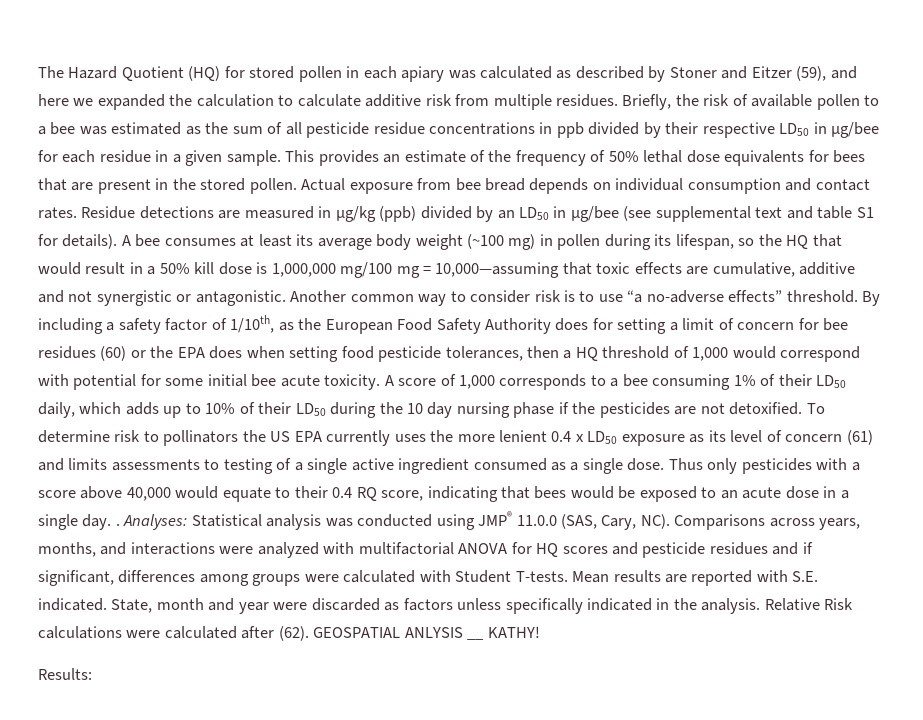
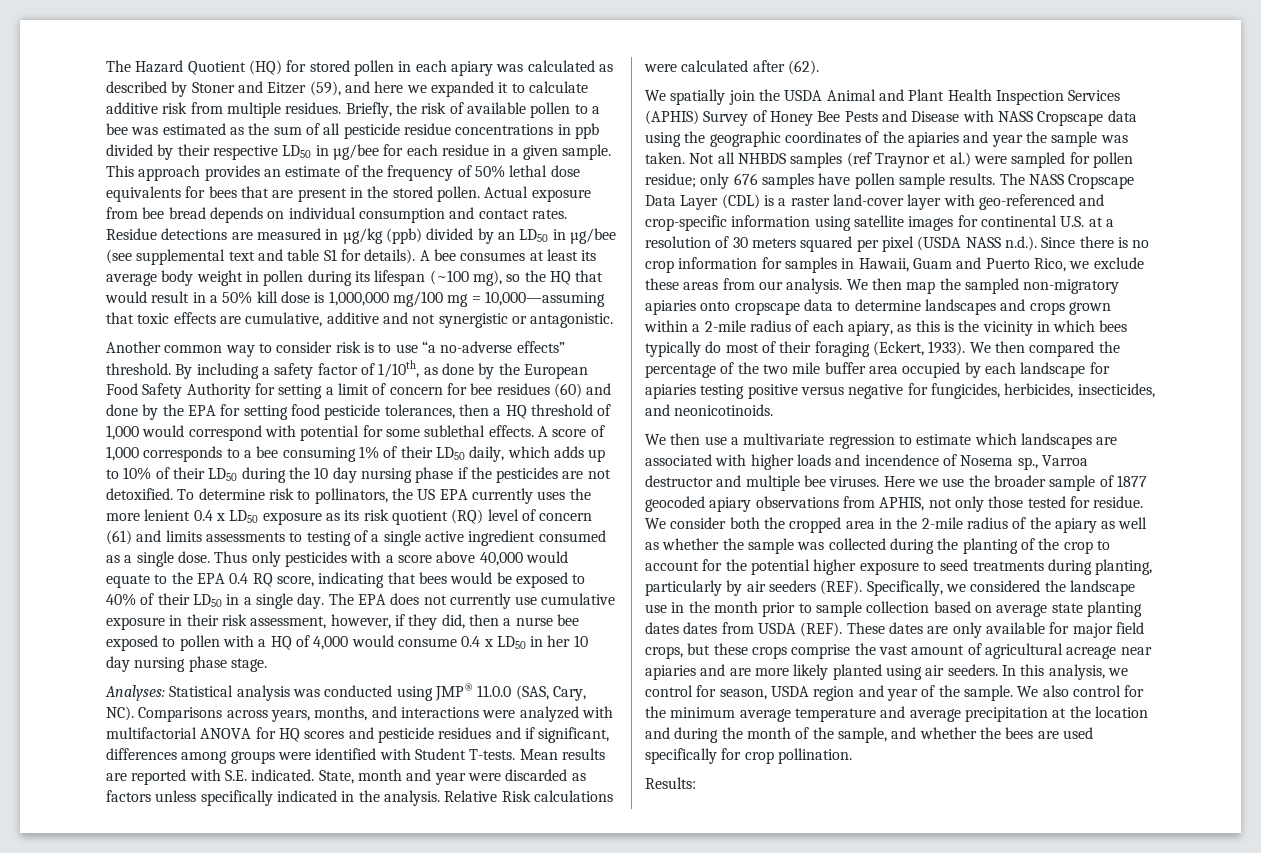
- The Hazard Quotient (HQ) for stored pollen in each apiary was calculated as described by Stoner and Eitzer (59), and here we expanded the calculation to calculate additive risk from multiple residues.
+ The Hazard Quotient (HQ) for stored pollen in each apiary was calculated as described by Stoner and Eitzer (59), and here we expanded it to calculate additive risk from multiple residues.
- This provides an estimate of the frequency of 50% lethal dose equivalents for bees that are present in the stored pollen.
+ This approach provides an estimate of the frequency of 50% lethal dose equivalents for bees that are present in the stored pollen.
- A bee consumes at least its average body weight (~100 mg) in pollen during its lifespan, so the HQ that would result in a 50% kill dose is 1,000,000 mg/100 mg = 10,000—assuming that toxic effects are cumulative, additive and not synergistic or antagonistic. Another common way to consider risk is to use “a no-adverse effects” threshold.
+ A bee consumes at least its average body weight in pollen during its lifespan (~100 mg), so the HQ that would result in a 50% kill dose is 1,000,000 mg/100 mg = 10,000—assuming that toxic effects are cumulative, additive and not synergistic or antagonistic.
+ Another common way to consider risk is to use “a no-adverse effects” threshold.
- By including a safety factor of 1/10th, as the European Food Safety Authority does for setting a limit of concern for bee residues (60) or the EPA does when setting food pesticide tolerances, then a HQ threshold of 1,000 would correspond with potential for some initial bee acute toxicity.
+ By including a safety factor of 1/10th, as done by the European Food Safety Authority for setting a limit of concern for bee residues (60) and done by the EPA for setting food pesticide tolerances, then a HQ threshold of 1,000 would correspond with potential for some sublethal effects.
- To determine risk to pollinators the US EPA currently uses the more lenient 0.4 x LD50 exposure as its level of concern (61) and limits assessments to testing of a single active ingredient consumed as a single dose.
+ To determine risk to pollinators, the US EPA currently uses the more lenient 0.4 x LD50 exposure as its risk quotient (RQ) level of concern (61) and limits assessments to testing of a single active ingredient consumed as a single dose.
- Thus only pesticides with a score above 40,000 would equate to their 0.4 RQ score, indicating that bees would be exposed to an acute dose in a single day. . Analyses: Statistical analysis was conducted using JMP® 11.0.0 (SAS, Cary, NC). Comparisons across years, months, and interactions were analyzed with multifactorial ANOVA for HQ scores and pesticide residues and if significant, differences among groups were calculated with Student T-tests.
+ Thus only pesticides with a score above 40,000 would equate to the EPA 0.4 RQ score, indicating that bees would be exposed to 40% of their LD50 in a single day. The EPA does not currently use cumulative exposure in their risk assessment, however, if they did, then a nurse bee exposed to pollen with a HQ of 4,000 would consume 0.4 x LD50 in her 10 day nursing phase stage.
+ Analyses: Statistical analysis was conducted using JMP® 11.0.0 (SAS, Cary, NC). Comparisons across years, months, and interactions were analyzed with multifactorial ANOVA for HQ scores and pesticide residues and if significant, differences among groups were identified with Student T-tests.
- Relative Risk calculations were calculated after (62). GEOSPATIAL ANLYSIS __ KATHY!
+ Relative Risk calculations were calculated after (62).
+ We spatially join the USDA Animal and Plant Health Inspection Services (APHIS) Survey of Honey Bee Pests and Disease with NASS Cropscape data using the geographic coordinates of the apiaries and year the sample was taken. Not all NHBDS samples (ref Traynor et al.) were sampled for pollen residue; only 676 samples have pollen sample results. The NASS Cropscape Data Layer (CDL) is a raster land-cover layer with geo-referenced and crop-specific information using satellite images for continental U.S. at a resolution of 30 meters squared per pixel (USDA NASS n.d.). Since there is no crop information for samples in Hawaii, Guam and Puerto Rico, we exclude these areas from our analysis. We then map the sampled non-migratory apiaries onto cropscape data to determine landscapes and crops grown within a 2-mile radius of each apiary, as this is the vicinity in which bees typically do most of their foraging (Eckert, 1933). We then compared the percentage of the two mile buffer area occupied by each landscape for apiaries testing positive versus negative for fungicides, herbicides, insecticides, and neonicotinoids.
+ We then use a multivariate regression to estimate which landscapes are associated with higher loads and incendence of Nosema sp., Varroa destructor and multiple bee viruses. Here we use the broader sample of 1877 geocoded apiary observations from APHIS, not only those tested for residue. We consider both the cropped area in the 2-mile radius of the apiary as well as whether the sample was collected during the planting of the crop to account for the potential higher exposure to seed treatments during planting, particularly by air seeders (REF). Specifically, we considered the landscape use in the month prior to sample collection based on average state planting dates dates from USDA (REF). These dates are only available for major field crops, but these crops comprise the vast amount of agricultural acreage near apiaries and are more likely planted using air seeders. In this analysis, we control for season, USDA region and year of the sample. We also control for the minimum average temperature and average precipitation at the location and during the month of the sample, and whether the bees are used specifically for crop pollination.

